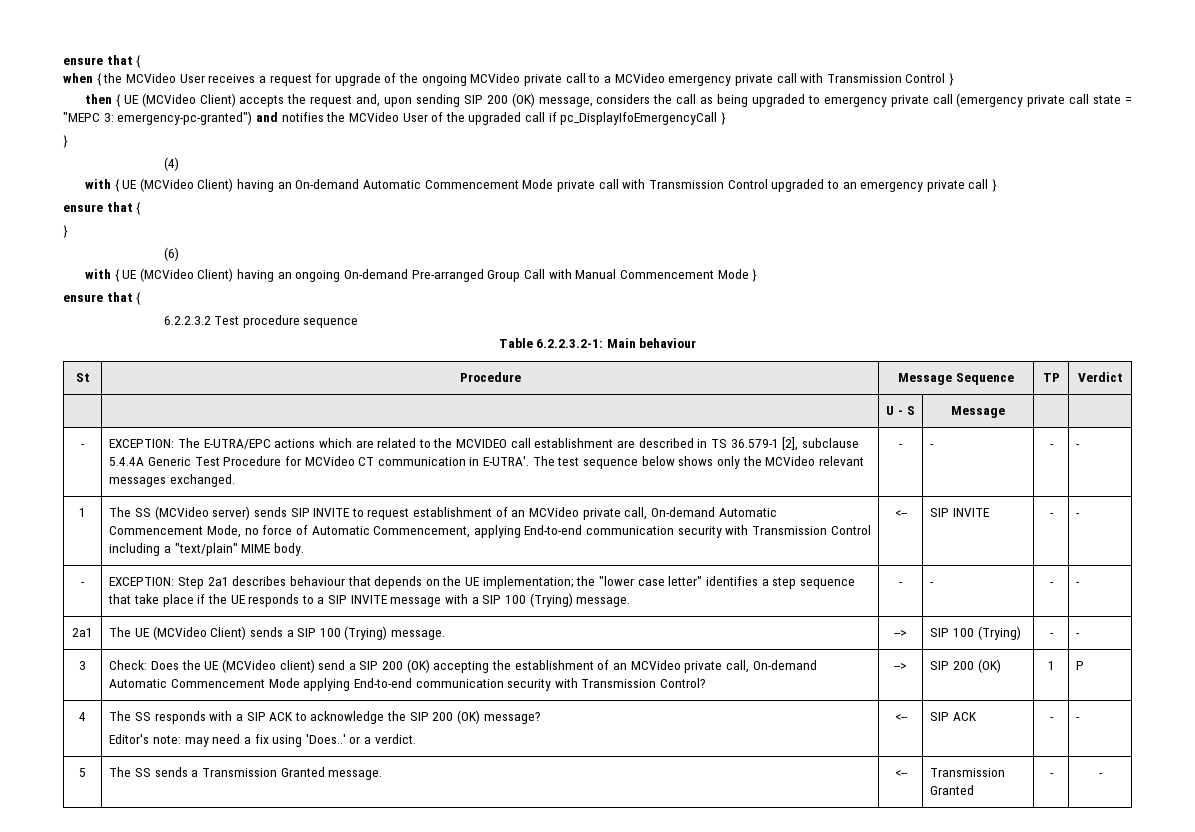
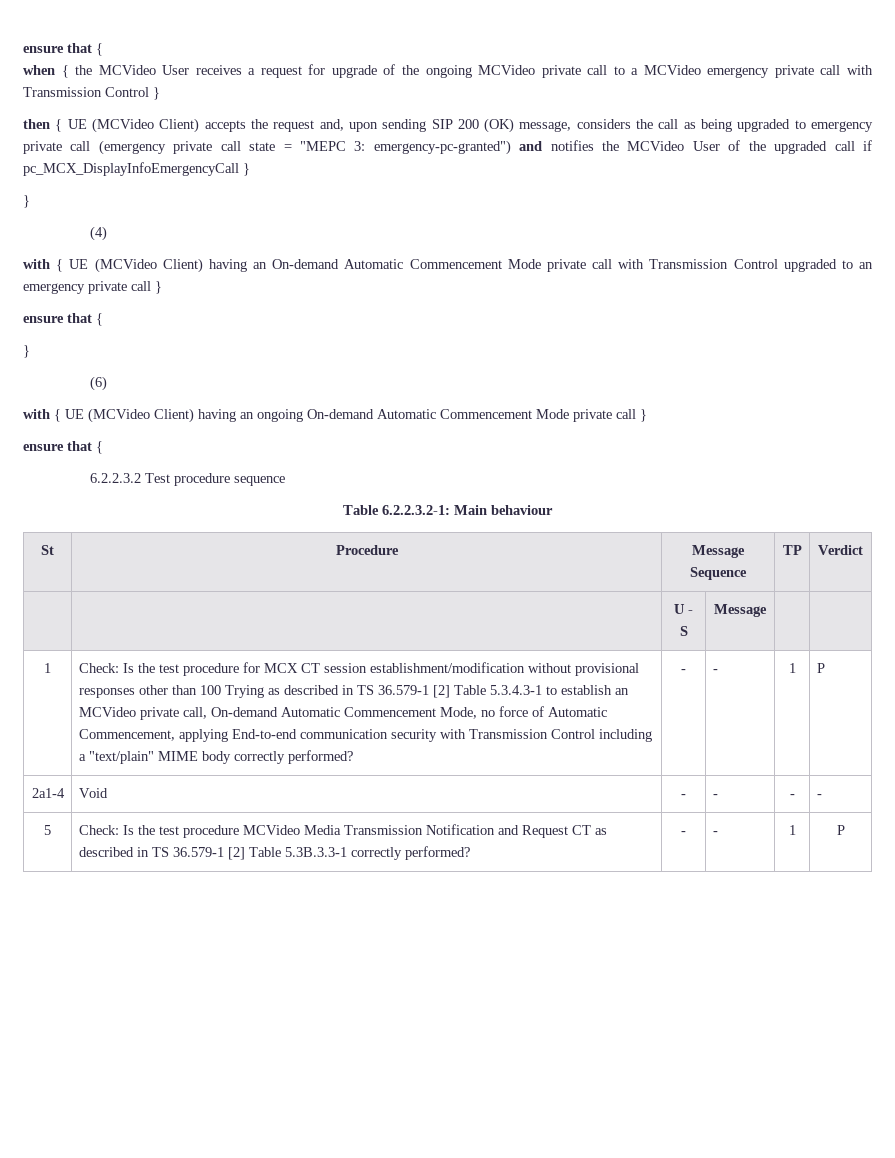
- then { UE (MCVideo Client) accepts the request and, upon sending SIP 200 (OK) message, considers the call as being upgraded to emergency private call (emergency private call state = "MEPC 3: emergency-pc-granted") and notifies the MCVideo User of the upgraded call if pc_DisplayIfoEmergencyCall }
+ then { UE (MCVideo Client) accepts the request and, upon sending SIP 200 (OK) message, considers the call as being upgraded to emergency private call (emergency private call state = "MEPC 3: emergency-pc-granted") and notifies the MCVideo User of the upgraded call if pc_MCX_DisplayInfoEmergencyCall }
- with { UE (MCVideo Client) having an ongoing On-demand Pre-arranged Group Call with Manual Commencement Mode }
+ with { UE (MCVideo Client) having an ongoing On-demand Automatic Commencement Mode private call }
- - | EXCEPTION: The E-UTRA/EPC actions which are related to the MCVIDEO call establishment are described in TS 36.579-1 [2], subclause 5.4.4A Generic Test Procedure for MCVideo CT communication in E-UTRA'. The test sequence below shows only the MCVideo relevant messages exchanged. | - | - | - | -
- 1 | The SS (MCVideo server) sends SIP INVITE to request establishment of an MCVideo private call, On-demand Automatic Commencement Mode, no force of Automatic Commencement, applying End-to-end communication security with Transmission Control including a "text/plain" MIME body. | <-- | SIP INVITE | - | -
- - | EXCEPTION: Step 2a1 describes behaviour that depends on the UE implementation; the "lower case letter" identifies a step sequence that take place if the UE responds to a SIP INVITE message with a SIP 100 (Trying) message. | - | - | - | -
- 2a1 | The UE (MCVideo Client) sends a SIP 100 (Trying) message. | --> | SIP 100 (Trying) | - | -
- 3 | Check: Does the UE (MCVideo client) send a SIP 200 (OK) accepting the establishment of an MCVideo private call, On-demand Automatic Commencement Mode applying End-to-end communication security with Transmission Control? | --> | SIP 200 (OK) | 1 | P
- 4 | The SS responds with a SIP ACK to acknowledge the SIP 200 (OK) message?
- Editor's note: may need a fix using 'Does..' or a verdict. | <-- | SIP ACK | - | -
- 5 | The SS sends a Transmission Granted message. | <-- | Transmission Granted | - | -
+ 1 | Check: Is the test procedure for MCX CT session establishment/modification without provisional responses other than 100 Trying as described in TS 36.579-1 [2] Table 5.3.4.3-1 to establish an MCVideo private call, On-demand Automatic Commencement Mode, no force of Automatic Commencement, applying End-to-end communication security with Transmission Control including a "text/plain" MIME body correctly performed? | - | - | 1 | P
+ 2a1-4 | Void | - | - | - | -
+ 5 | Check: Is the test procedure MCVideo Media Transmission Notification and Request CT as described in TS 36.579-1 [2] Table 5.3B.3.3-1 correctly performed? | - | - | 1 | P

